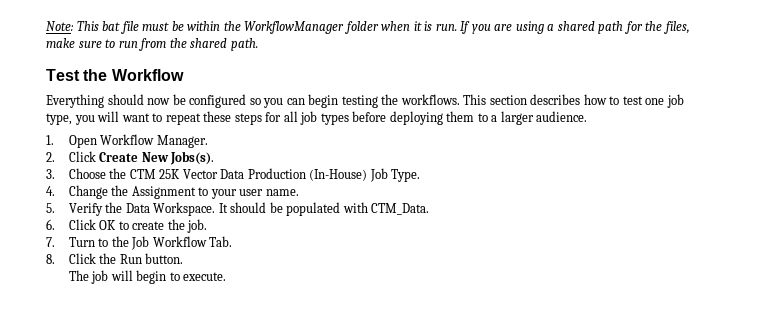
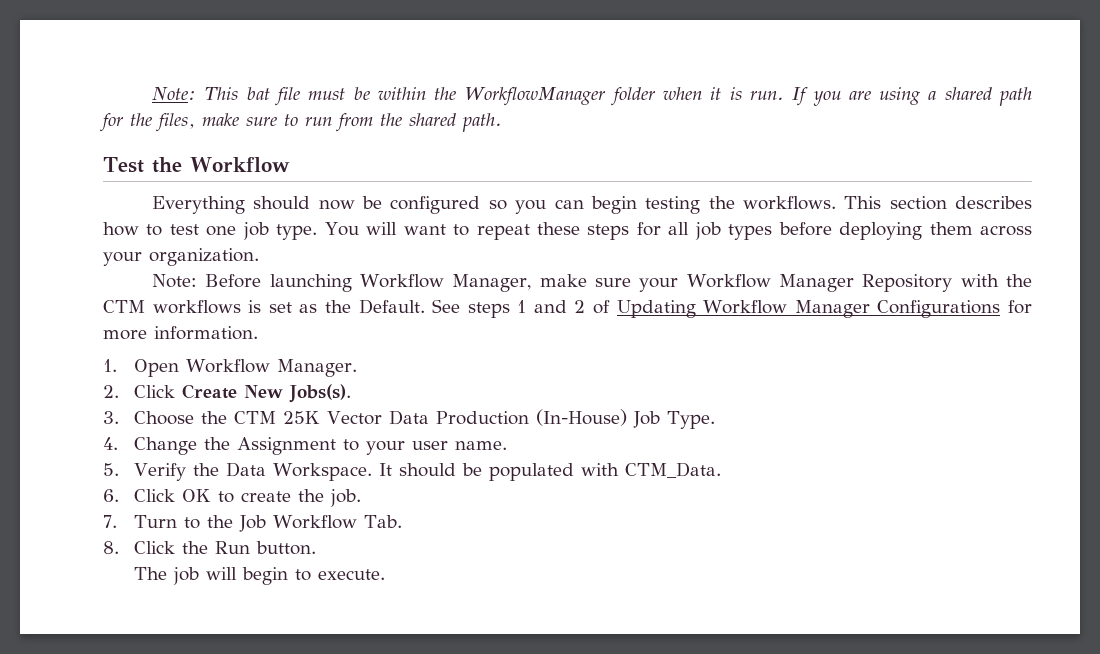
- This section describes how to test one job type, you will want to repeat these steps for all job types before deploying them to a larger audience.
+ This section describes how to test one job type. You will want to repeat these steps for all job types before deploying them across your organization.
+ Note: Before launching Workflow Manager, make sure your Workflow Manager Repository with the CTM workflows is set as the Default. See steps 1 and 2 of Updating Workflow Manager Configurations for more information.

